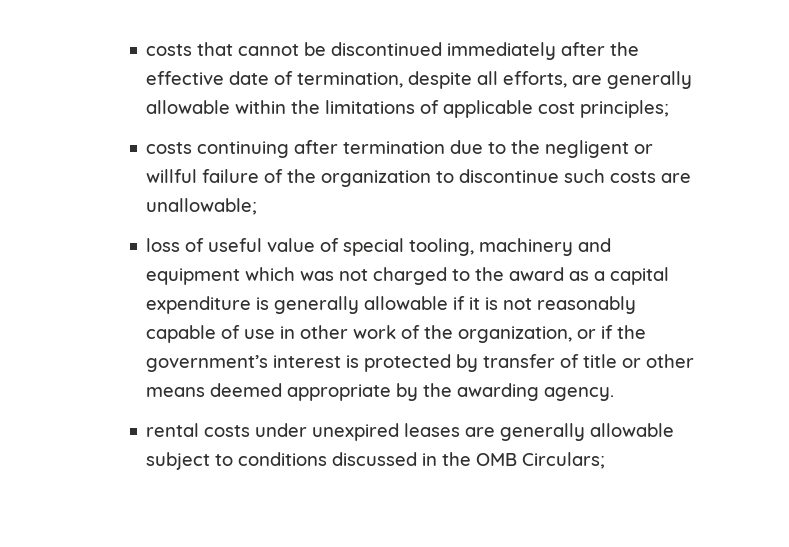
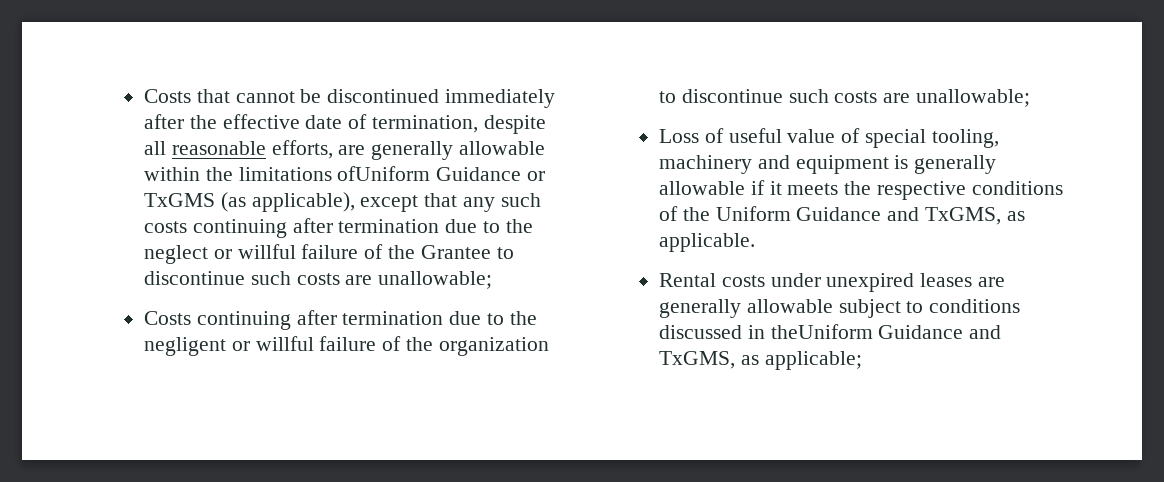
- costs that cannot be discontinued immediately after the effective date of termination, despite all efforts, are generally allowable within the limitations of applicable cost principles;
- costs continuing after termination due to the negligent or willful failure of the organization to discontinue such costs are unallowable;
+ Costs that cannot be discontinued immediately after the effective date of termination, despite all reasonable efforts, are generally allowable within the limitations ofUniform Guidance or TxGMS (as applicable), except that any such costs continuing after termination due to the neglect or willful failure of the Grantee to discontinue such costs are unallowable;
+ Costs continuing after termination due to the negligent or willful failure of the organization to discontinue such costs are unallowable;
- loss of useful value of special tooling, machinery and equipment which was not charged to the award as a capital expenditure is generally allowable if it is not reasonably capable of use in other work of the organization, or if the government’s interest is protected by transfer of title or other means deemed appropriate by the awarding agency.
- rental costs under unexpired leases are generally allowable subject to conditions discussed in the OMB Circulars;
+ Loss of useful value of special tooling, machinery and equipment is generally allowable if it meets the respective conditions of the Uniform Guidance and TxGMS, as applicable.
+ Rental costs under unexpired leases are generally allowable subject to conditions discussed in theUniform Guidance and TxGMS, as applicable;

